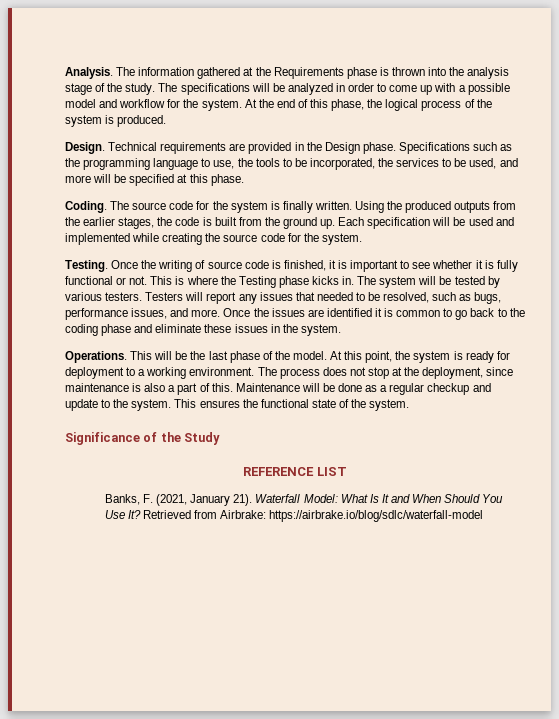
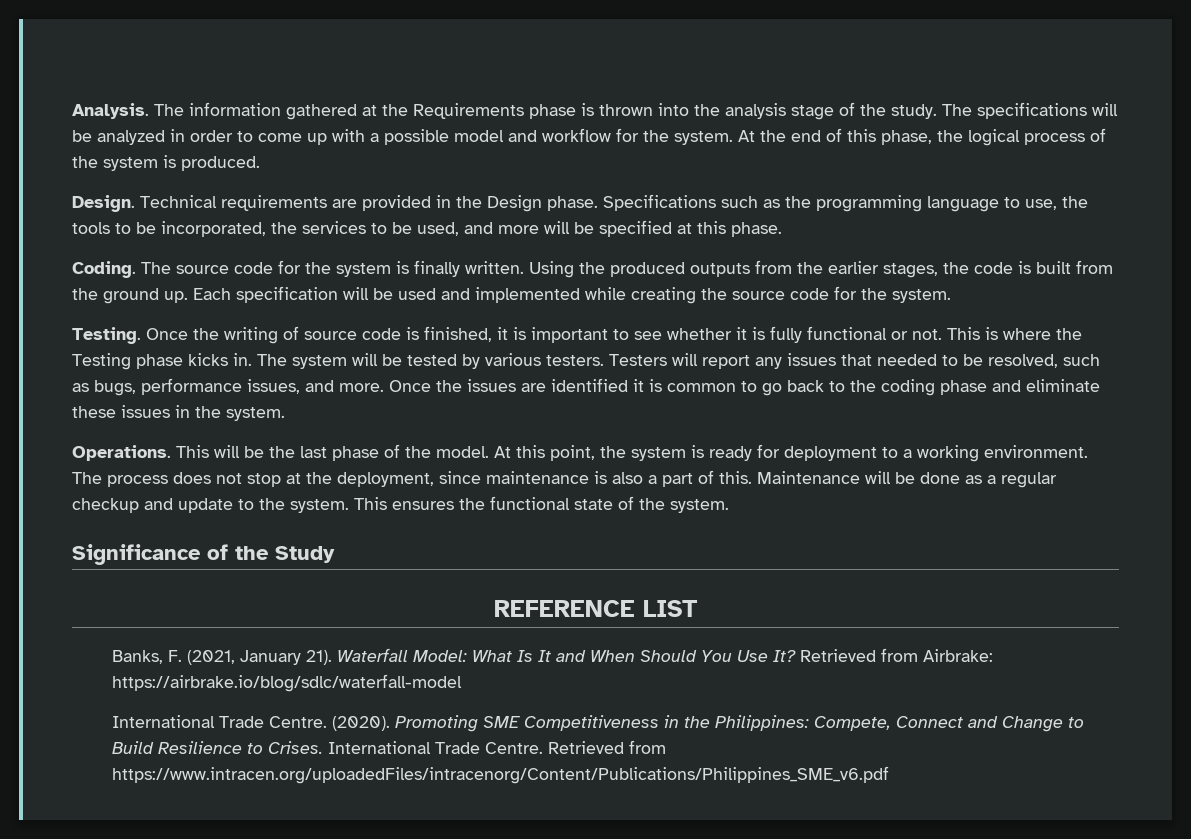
+ International Trade Centre. (2020). Promoting SME Competitiveness in the Philippines: Compete, Connect and Change to Build Resilience to Crises. International Trade Centre. Retrieved from https://www.intracen.org/uploadedFiles/intracenorg/Content/Publications/Philippines_SME_v6.pdf

